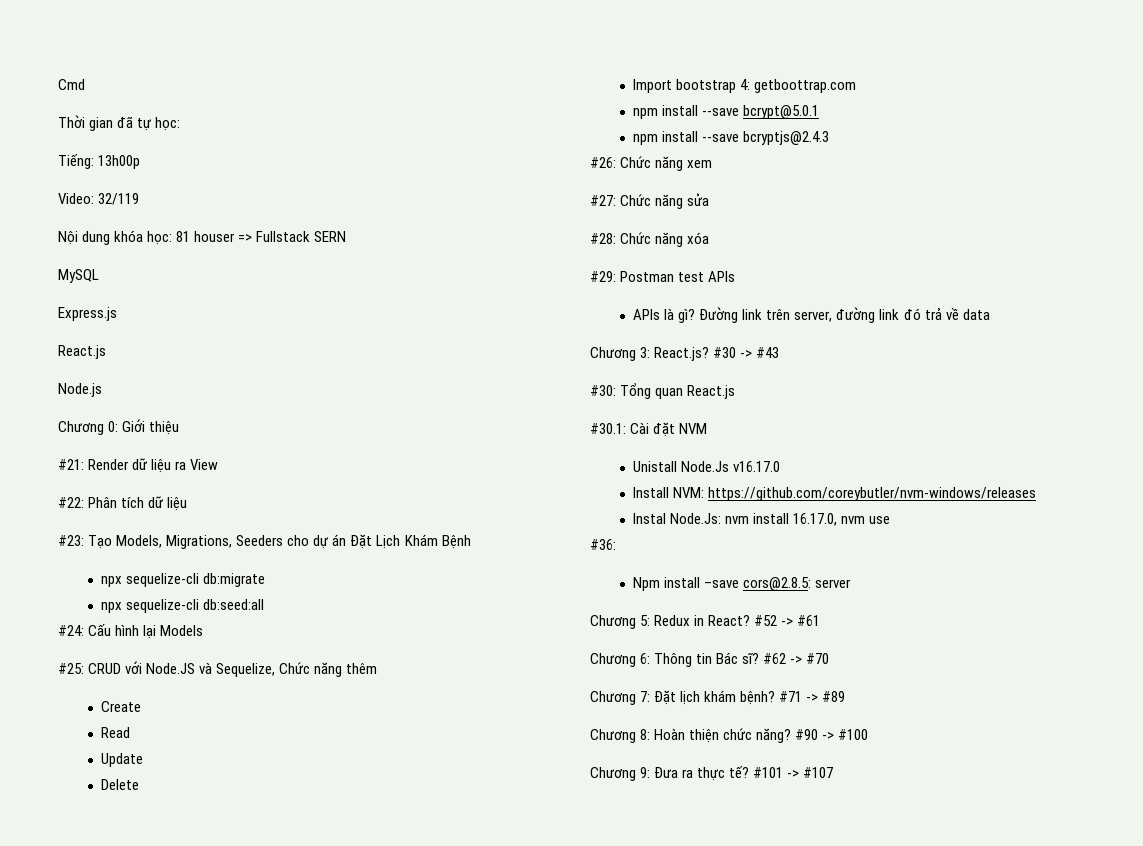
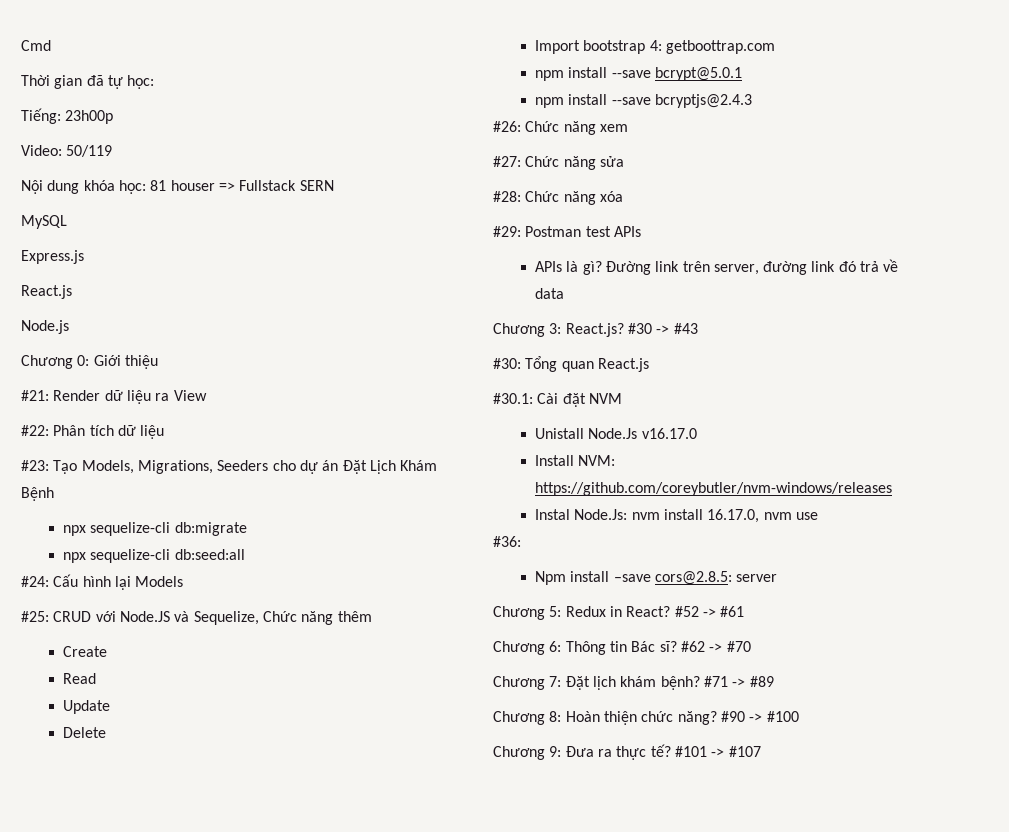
- Tiếng: 13h00p
+ Tiếng: 23h00p
- Video: 32/119
+ Video: 50/119

